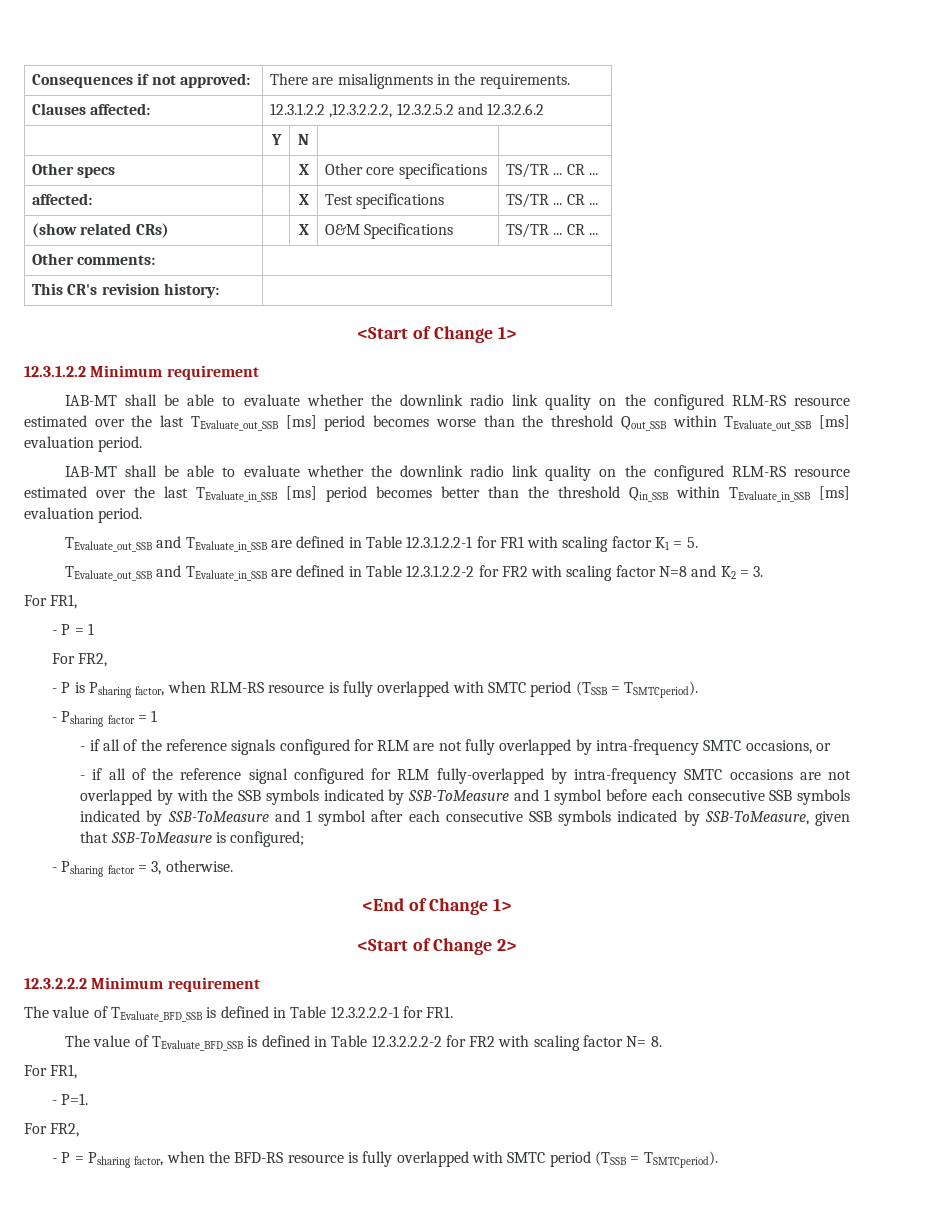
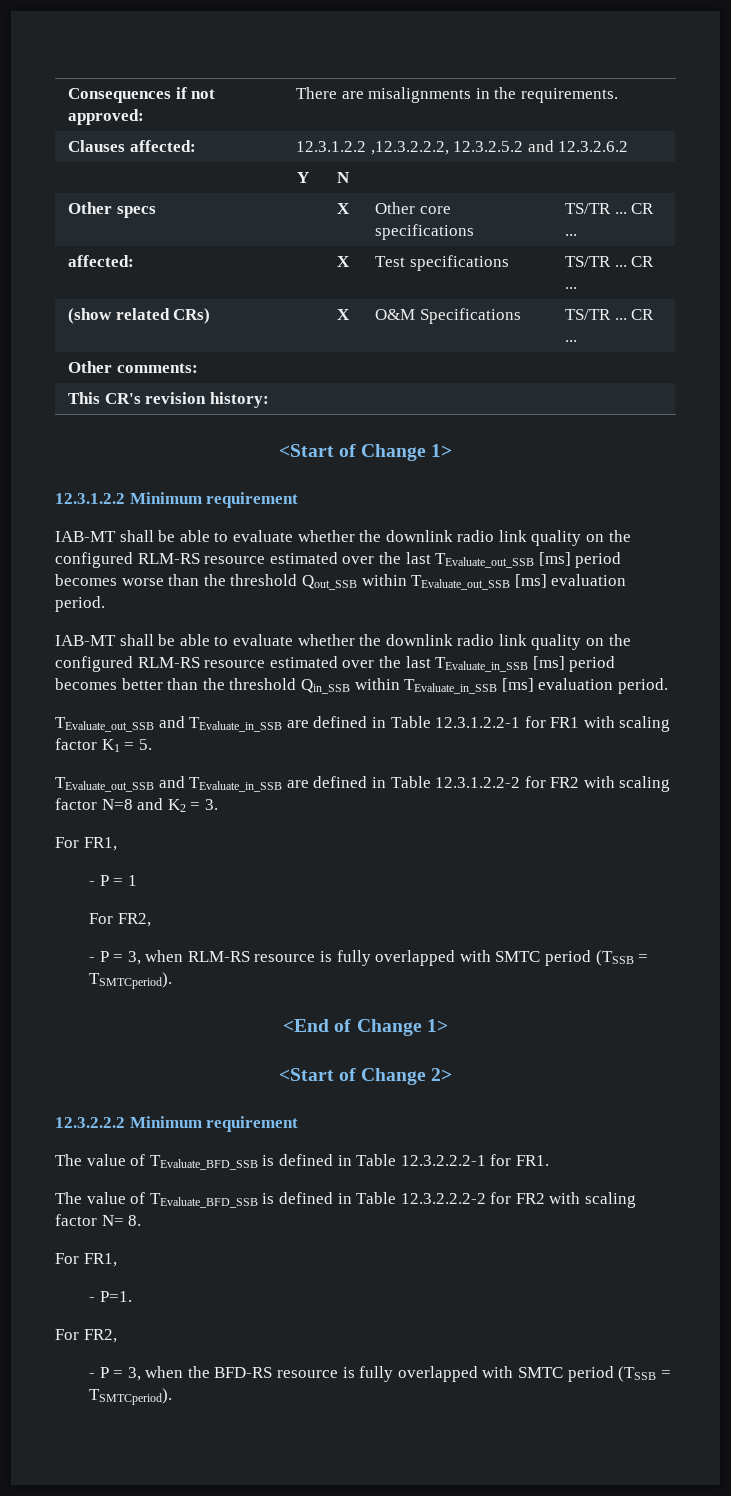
- - P is Psharing factor, when RLM-RS resource is fully overlapped with SMTC period (TSSB = TSMTCperiod).
+ - P = 3, when RLM-RS resource is fully overlapped with SMTC period (TSSB = TSMTCperiod).
- - Psharing factor = 1
- - if all of the reference signals configured for RLM are not fully overlapped by intra-frequency SMTC occasions, or
- - if all of the reference signal configured for RLM fully-overlapped by intra-frequency SMTC occasions are not overlapped by with the SSB symbols indicated by SSB-ToMeasure and 1 symbol before each consecutive SSB symbols indicated by SSB-ToMeasure and 1 symbol after each consecutive SSB symbols indicated by SSB-ToMeasure, given that SSB-ToMeasure is configured;
- - Psharing factor = 3, otherwise.
- - P = Psharing factor, when the BFD-RS resource is fully overlapped with SMTC period (TSSB = TSMTCperiod).
+ - P = 3, when the BFD-RS resource is fully overlapped with SMTC period (TSSB = TSMTCperiod).

